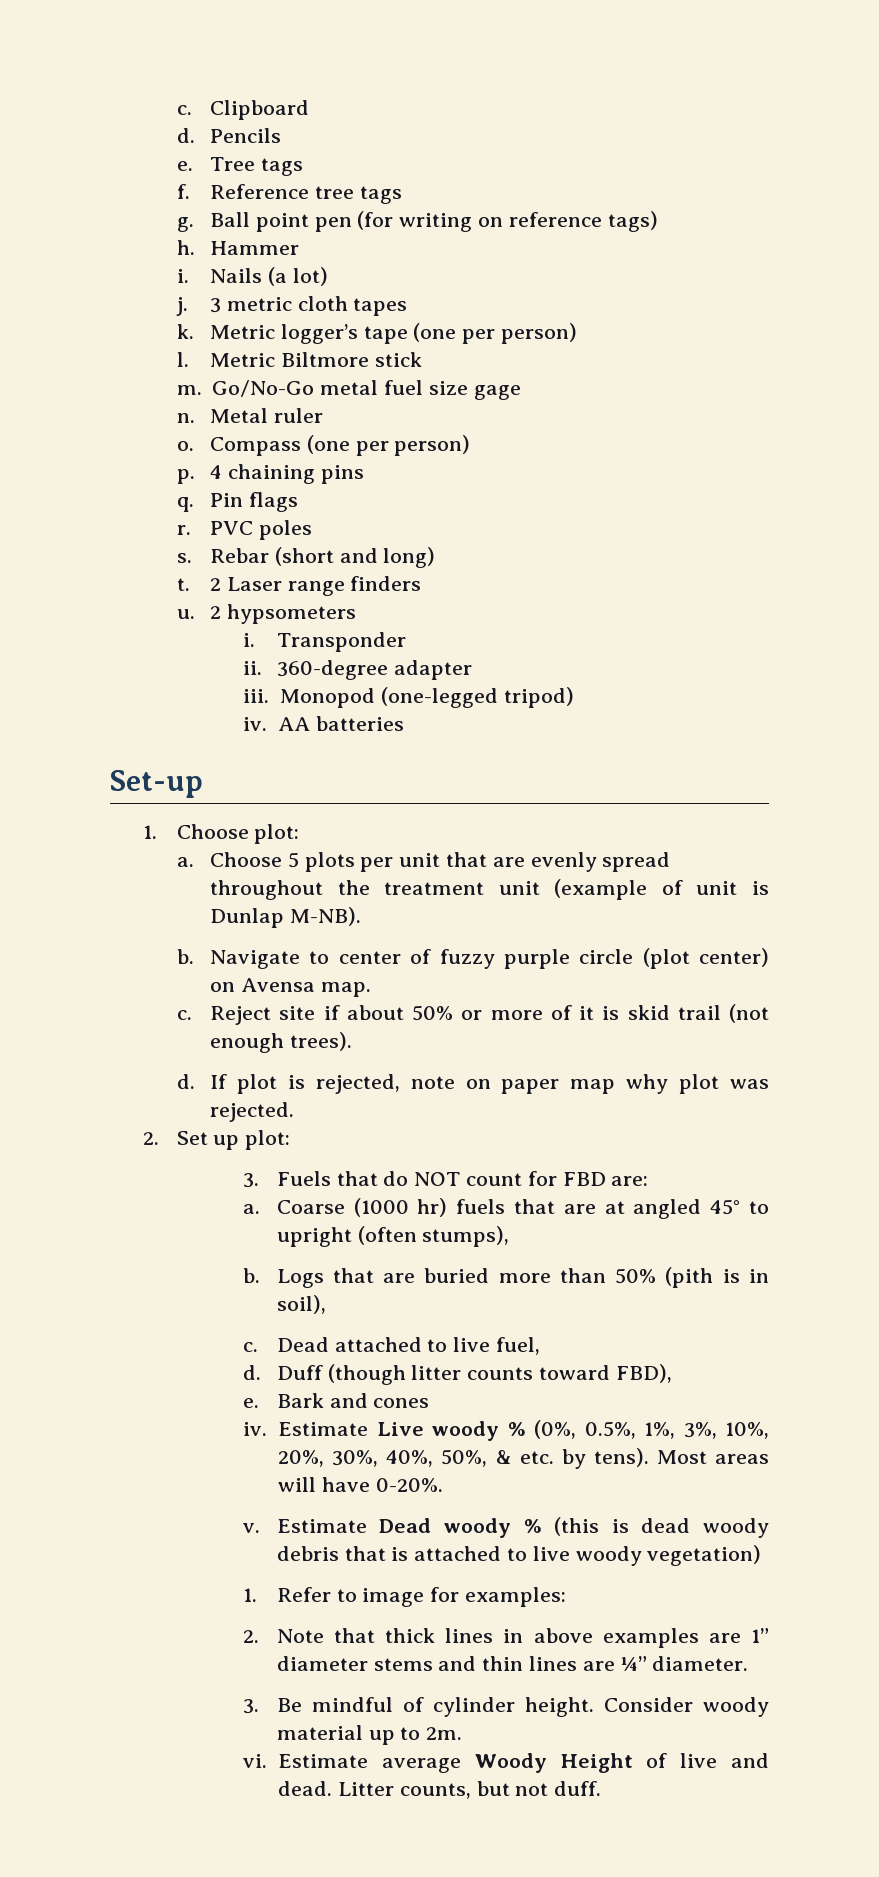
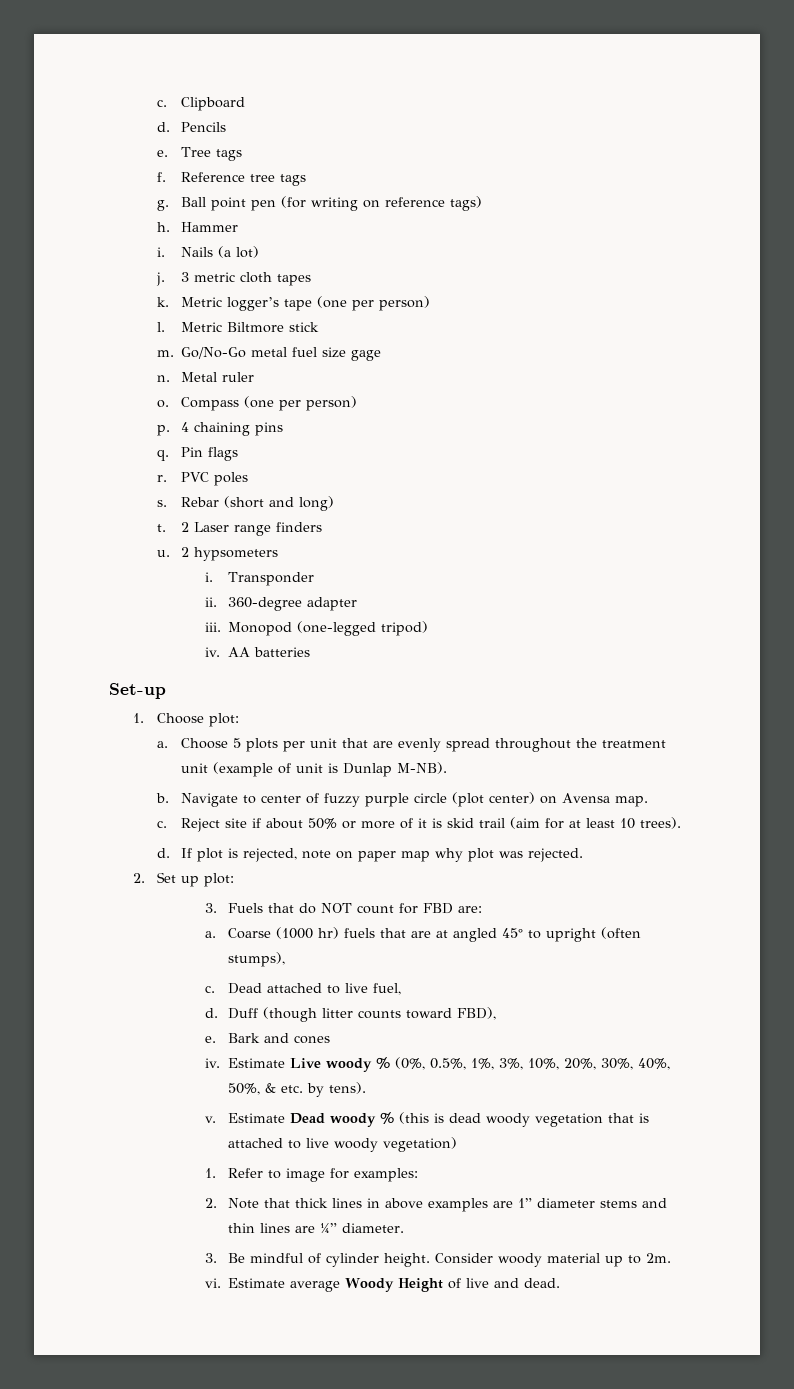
- Reject site if about 50% or more of it is skid trail (not enough trees).
+ Reject site if about 50% or more of it is skid trail (aim for at least 10 trees).
- b. Logs that are buried more than 50% (pith is in soil),
- Most areas will have 0-20%.
- Estimate Dead woody % (this is dead woody debris that is attached to live woody vegetation)
+ Estimate Dead woody % (this is dead woody vegetation that is attached to live woody vegetation)
- Litter counts, but not duff.

